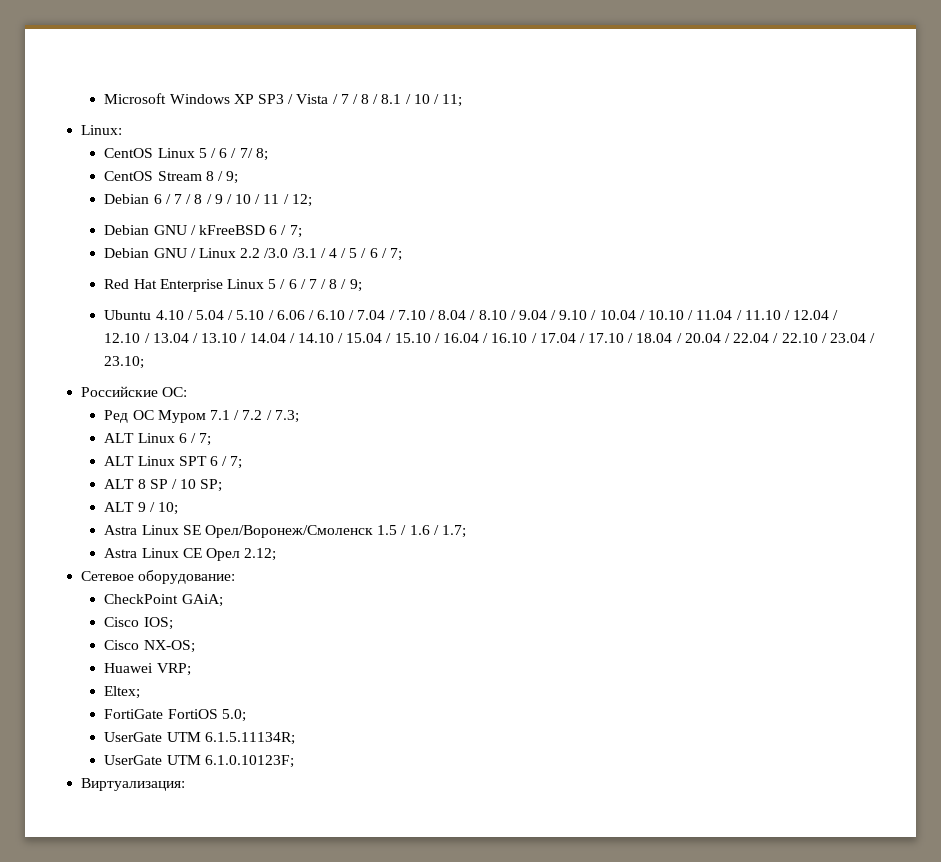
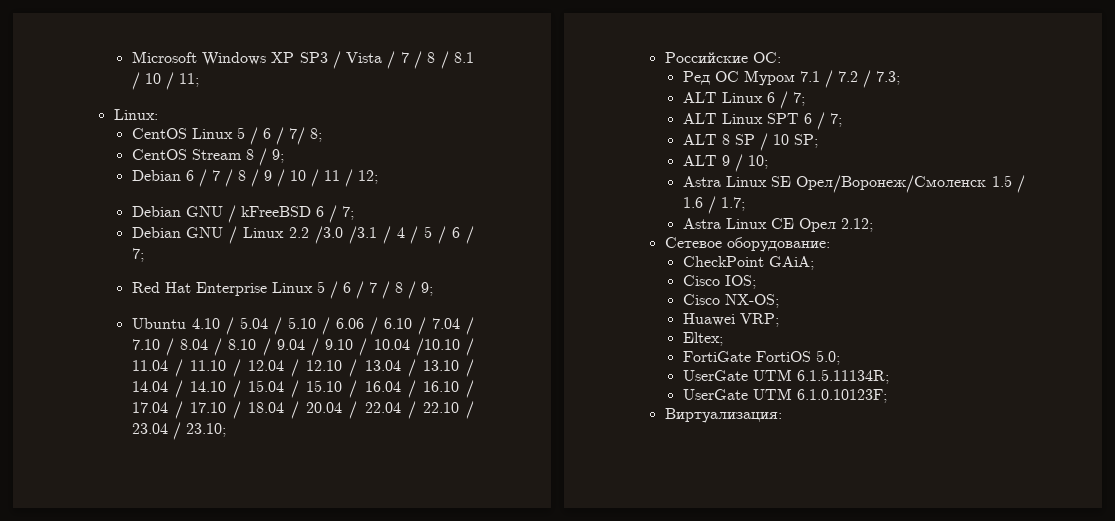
- Ubuntu 4.10 / 5.04 / 5.10 / 6.06 / 6.10 / 7.04 / 7.10 / 8.04 / 8.10 / 9.04 / 9.10 / 10.04 / 10.10 / 11.04 / 11.10 / 12.04 / 12.10 / 13.04 / 13.10 / 14.04 / 14.10 / 15.04 / 15.10 / 16.04 / 16.10 / 17.04 / 17.10 / 18.04 / 20.04 / 22.04 / 22.10 / 23.04 / 23.10;
+ Ubuntu 4.10 / 5.04 / 5.10 / 6.06 / 6.10 / 7.04 / 7.10 / 8.04 / 8.10 / 9.04 / 9.10 / 10.04 /10.10 / 11.04 / 11.10 / 12.04 / 12.10 / 13.04 / 13.10 / 14.04 / 14.10 / 15.04 / 15.10 / 16.04 / 16.10 / 17.04 / 17.10 / 18.04 / 20.04 / 22.04 / 22.10 / 23.04 / 23.10;

